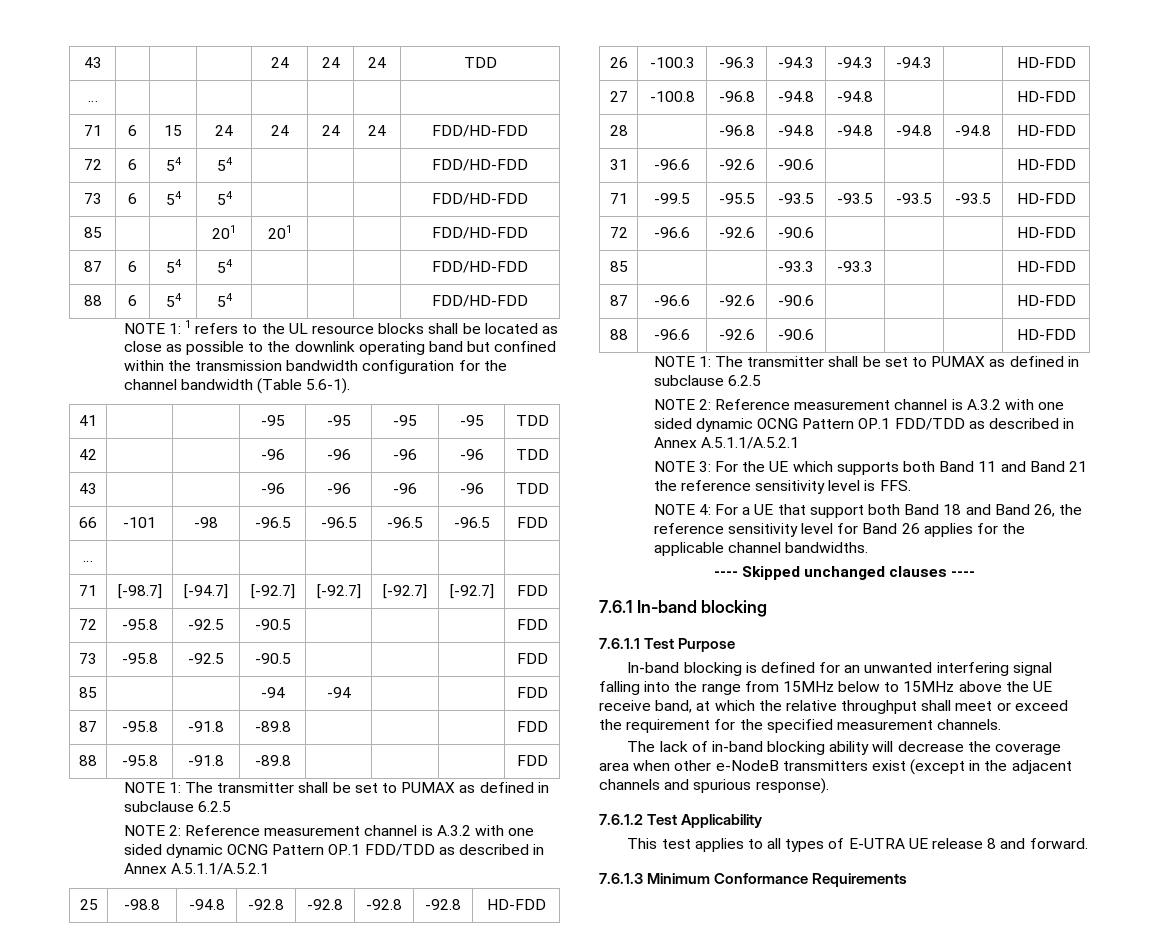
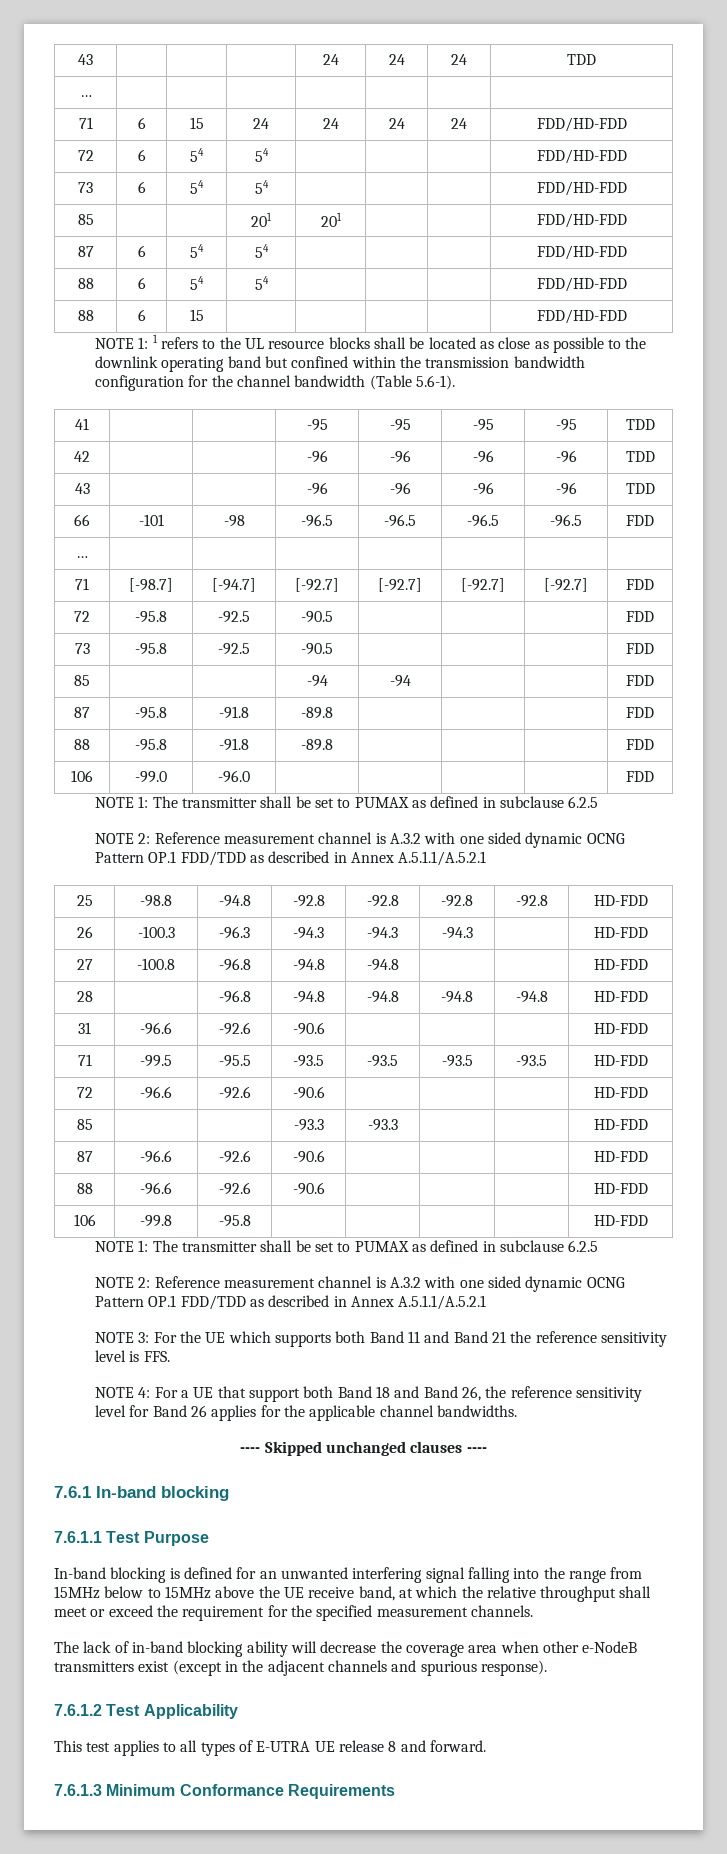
+ 88 | 6 | 15 | | | | | FDD/HD-FDD
+ 106 | -99.0 | -96.0 | | | | | FDD
+ 106 | -99.8 | -95.8 | | | | | HD-FDD

